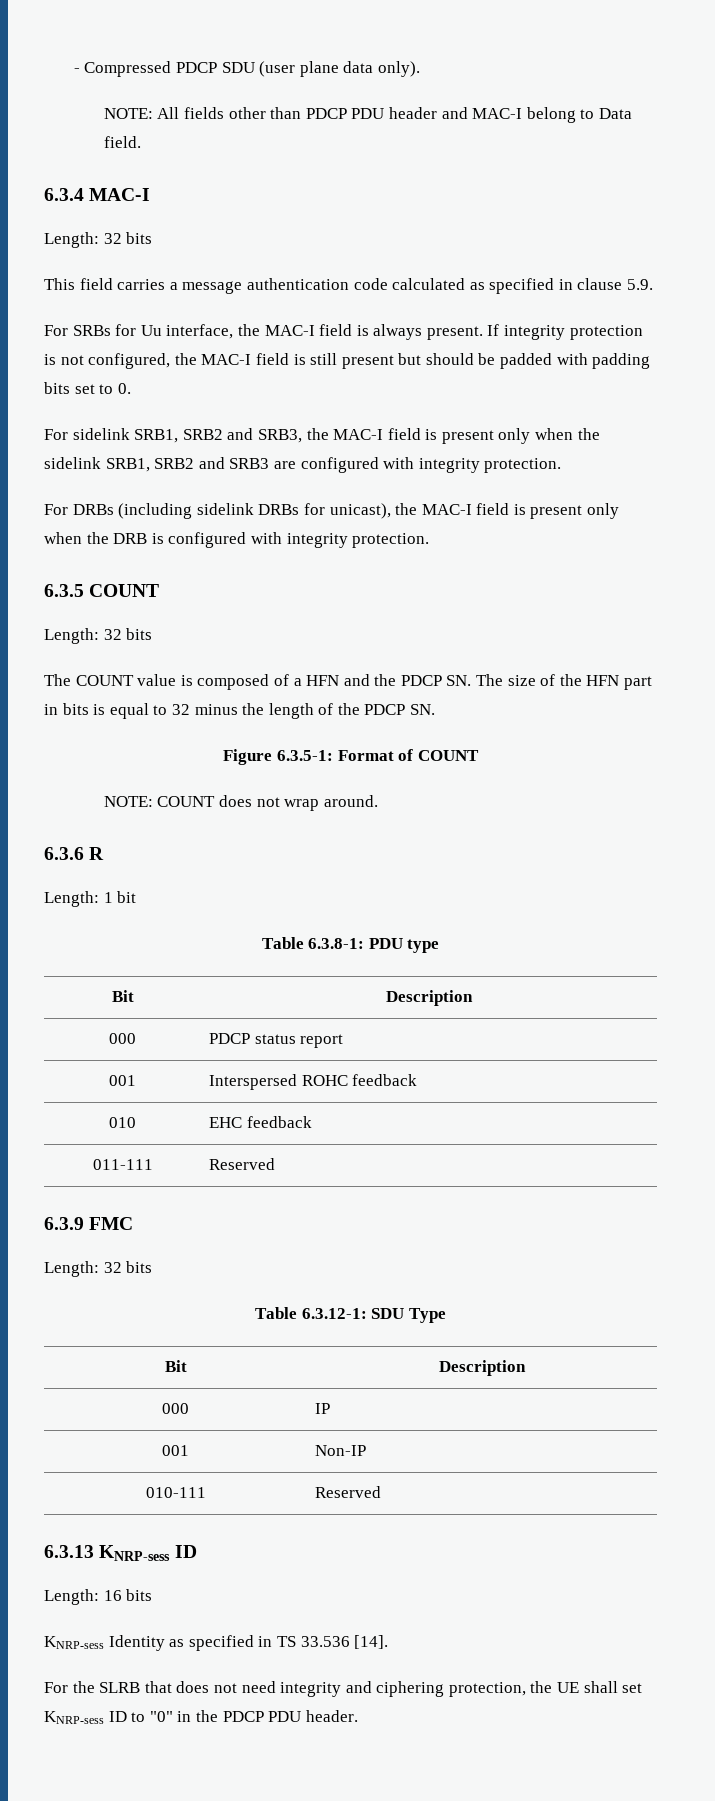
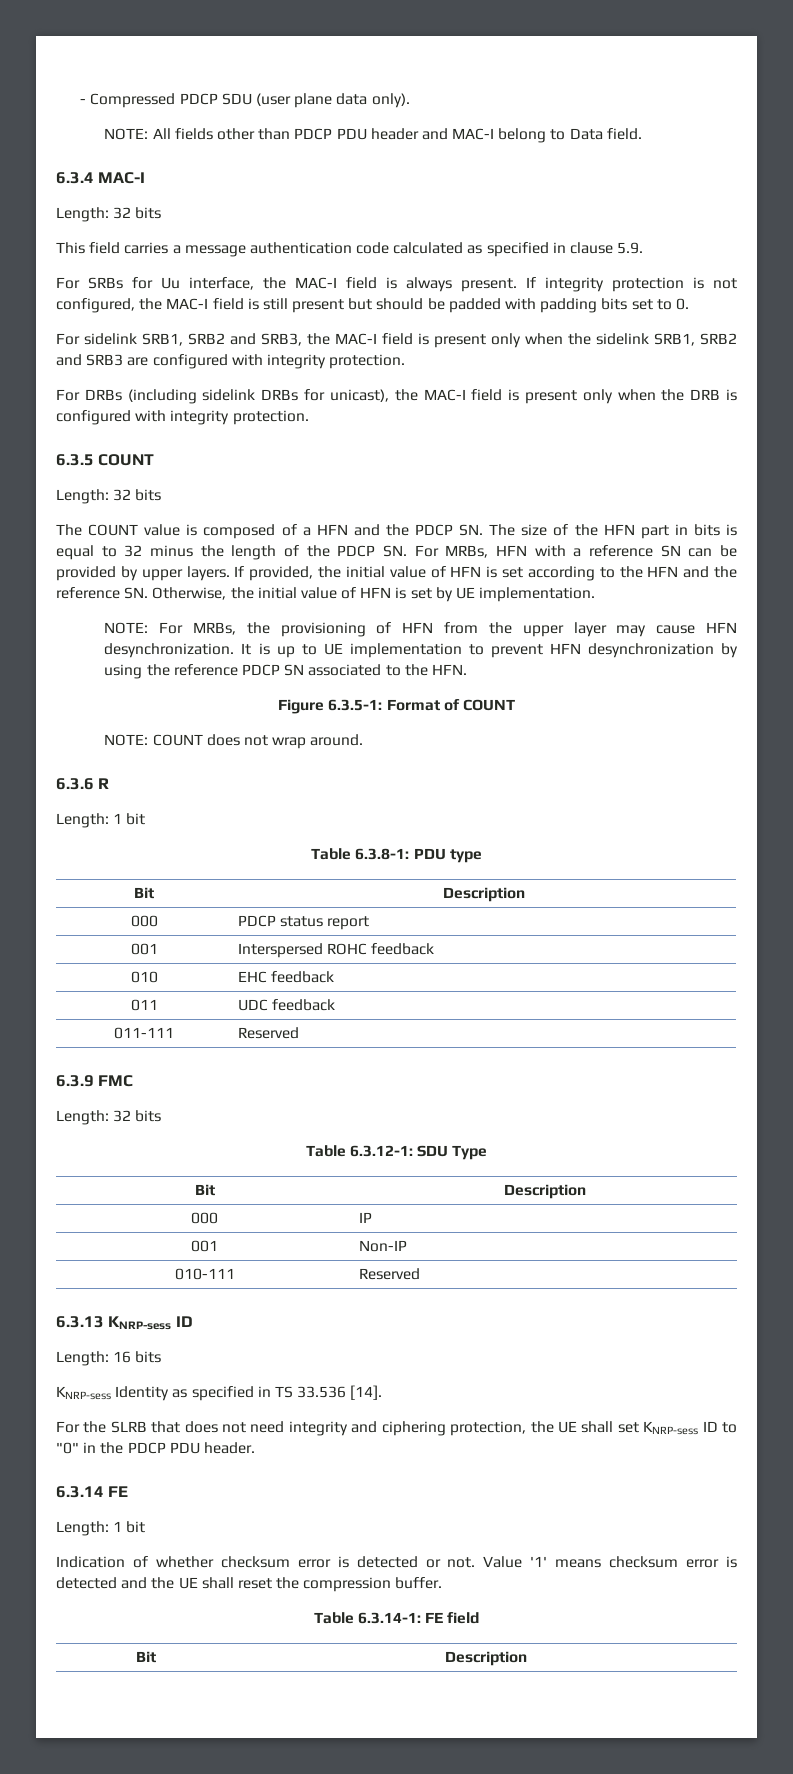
- The COUNT value is composed of a HFN and the PDCP SN. The size of the HFN part in bits is equal to 32 minus the length of the PDCP SN.
+ The COUNT value is composed of a HFN and the PDCP SN. The size of the HFN part in bits is equal to 32 minus the length of the PDCP SN. For MRBs, HFN with a reference SN can be provided by upper layers. If provided, the initial value of HFN is set according to the HFN and the reference SN. Otherwise, the initial value of HFN is set by UE implementation.
+ NOTE: For MRBs, the provisioning of HFN from the upper layer may cause HFN desynchronization. It is up to UE implementation to prevent HFN desynchronization by using the reference PDCP SN associated to the HFN.
+ 011 | UDC feedback
+ 6.3.14 FE
+ Length: 1 bit
+ Indication of whether checksum error is detected or not. Value '1' means checksum error is detected and the UE shall reset the compression buffer.
+ Table 6.3.14-1: FE field
+ Bit | Description

